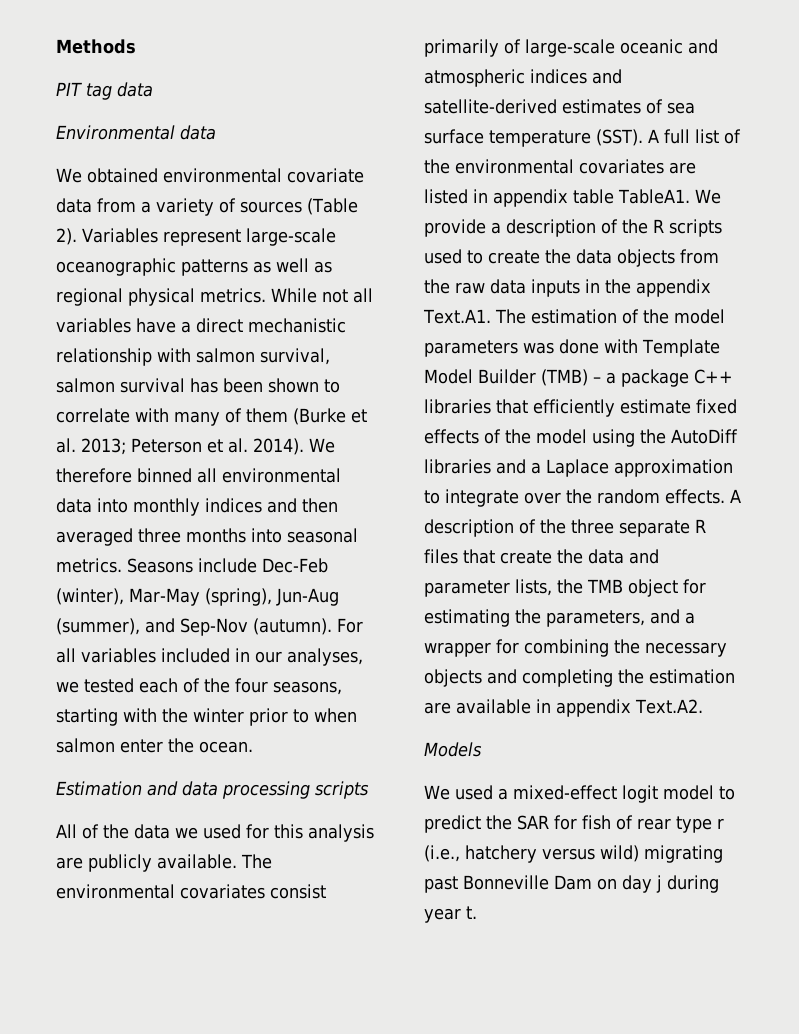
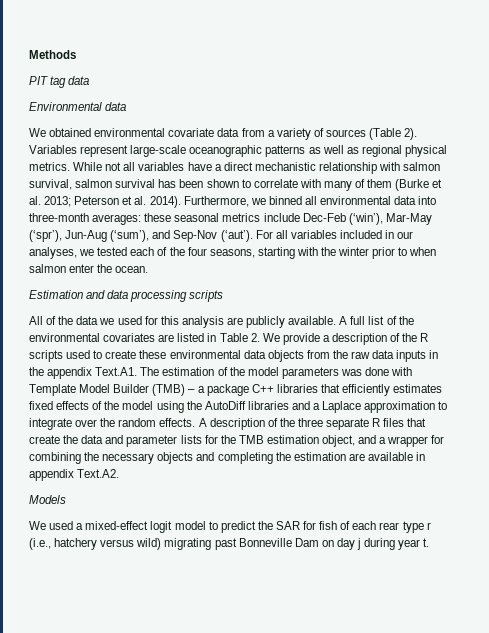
- We therefore binned all environmental data into monthly indices and then averaged three months into seasonal metrics. Seasons include Dec-Feb (winter), Mar-May (spring), Jun-Aug (summer), and Sep-Nov (autumn).
+ Furthermore, we binned all environmental data into three-month averages: these seasonal metrics include Dec-Feb (‘win’), Mar-May (‘spr’), Jun-Aug (‘sum’), and Sep-Nov (‘aut’).
- The environmental covariates consist primarily of large-scale oceanic and atmospheric indices and satellite-derived estimates of sea surface temperature (SST).
- A full list of the environmental covariates are listed in appendix table TableA1. We provide a description of the R scripts used to create the data objects from the raw data inputs in the appendix Text.A1. The estimation of the model parameters was done with Template Model Builder (TMB) – a package C++ libraries that efficiently estimate fixed effects of the model using the AutoDiff libraries and a Laplace approximation to integrate over the random effects.
+ A full list of the environmental covariates are listed in Table 2. We provide a description of the R scripts used to create these environmental data objects from the raw data inputs in the appendix Text.A1. The estimation of the model parameters was done with Template Model Builder (TMB) – a package C++ libraries that efficiently estimates fixed effects of the model using the AutoDiff libraries and a Laplace approximation to integrate over the random effects.
- A description of the three separate R files that create the data and parameter lists, the TMB object for estimating the parameters, and a wrapper for combining the necessary objects and completing the estimation are available in appendix Text.A2.
+ A description of the three separate R files that create the data and parameter lists for the TMB estimation object, and a wrapper for combining the necessary objects and completing the estimation are available in appendix Text.A2.
- We used a mixed-effect logit model to predict the SAR for fish of rear type r (i.e., hatchery versus wild) migrating past Bonneville Dam on day j during year t.
+ We used a mixed-effect logit model to predict the SAR for fish of each rear type r (i.e., hatchery versus wild) migrating past Bonneville Dam on day j during year t.

